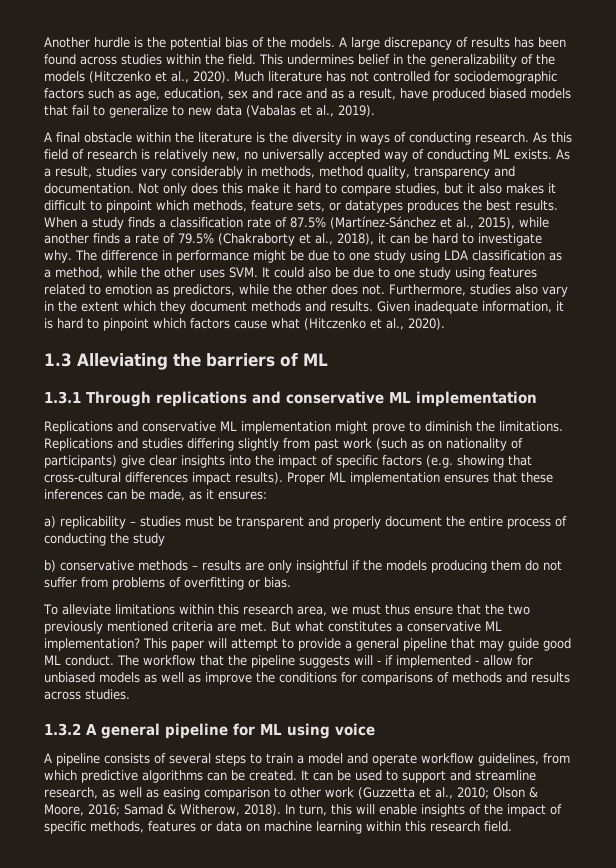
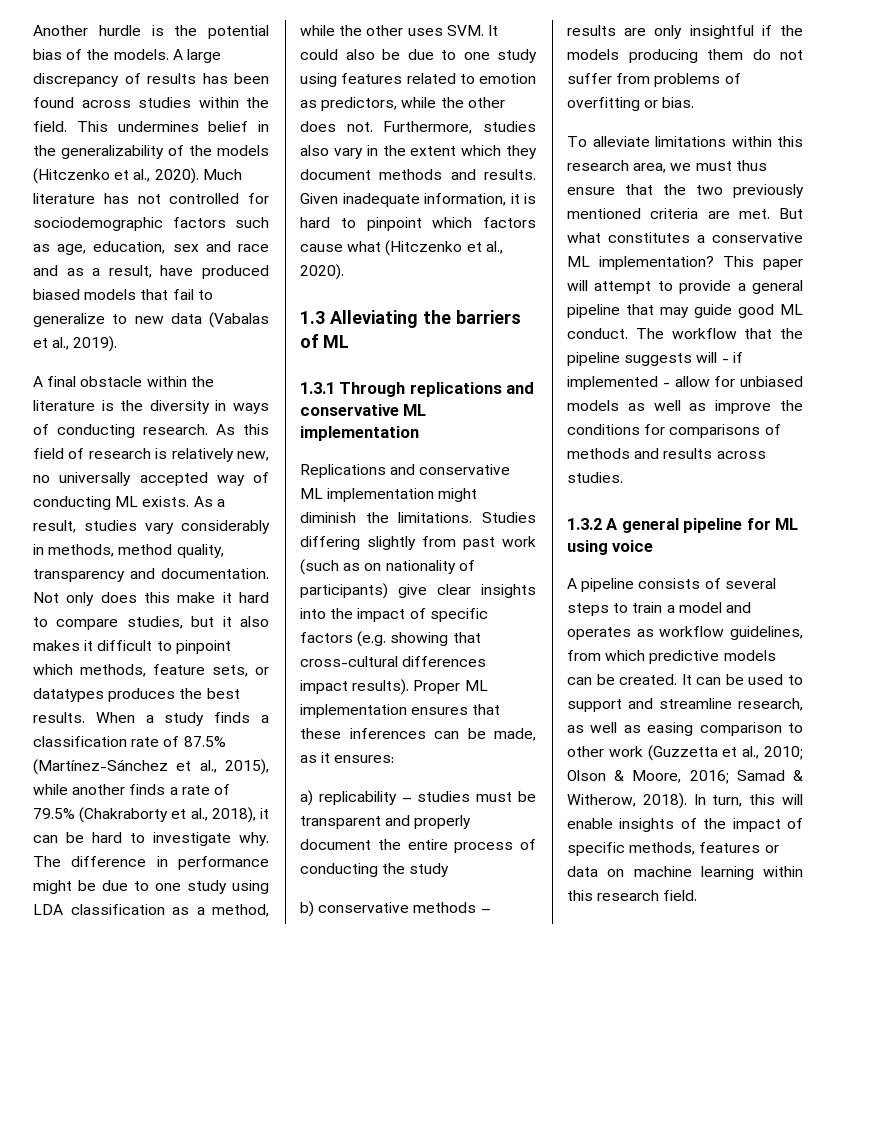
- Replications and conservative ML implementation might prove to diminish the limitations.
+ Replications and conservative ML implementation might diminish the limitations.
- Replications and studies differing slightly from past work (such as on nationality of participants) give clear insights into the impact of specific factors (e.g. showing that cross-cultural differences impact results).
+ Studies differing slightly from past work (such as on nationality of participants) give clear insights into the impact of specific factors (e.g. showing that cross-cultural differences impact results).
- A pipeline consists of several steps to train a model and operate workflow guidelines, from which predictive algorithms can be created.
+ A pipeline consists of several steps to train a model and operates as workflow guidelines, from which predictive models can be created.

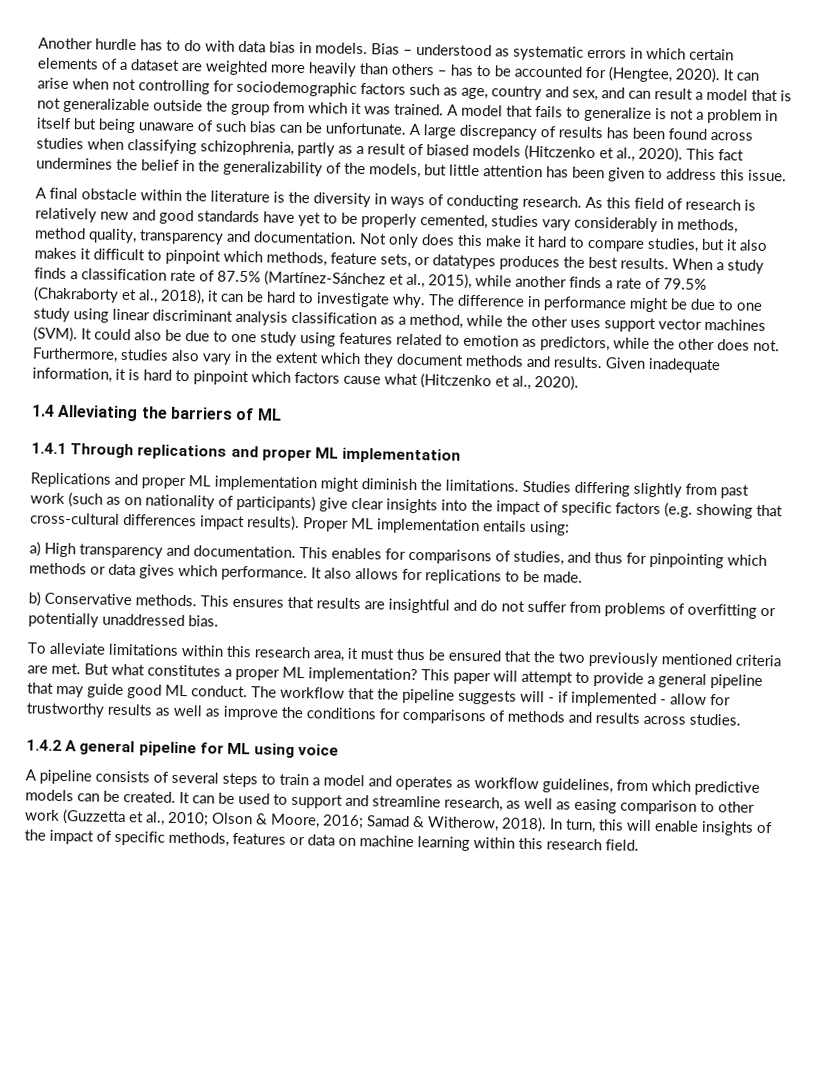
- Another hurdle is the potential bias of the models.
+ Another hurdle has to do with data bias in models. Bias – understood as systematic errors in which certain elements of a dataset are weighted more heavily than others – has to be accounted for (Hengtee, 2020). It can arise when not controlling for sociodemographic factors such as age, country and sex, and can result a model that is not generalizable outside the group from which it was trained. A model that fails to generalize is not a problem in itself but being unaware of such bias can be unfortunate.
- A large discrepancy of results has been found across studies within the field. This undermines belief in the generalizability of the models (Hitczenko et al., 2020). Much literature has not controlled for sociodemographic factors such as age, education, sex and race and as a result, have produced biased models that fail to generalize to new data (Vabalas et al., 2019).
+ A large discrepancy of results has been found across studies when classifying schizophrenia, partly as a result of biased models (Hitczenko et al., 2020). This fact undermines the belief in the generalizability of the models, but little attention has been given to address this issue.
- As this field of research is relatively new, no universally accepted way of conducting ML exists. As a result, studies vary considerably in methods, method quality, transparency and documentation.
+ As this field of research is relatively new and good standards have yet to be properly cemented, studies vary considerably in methods, method quality, transparency and documentation.
- The difference in performance might be due to one study using LDA classification as a method, while the other uses SVM. It could also be due to one study using features related to emotion as predictors, while the other does not.
+ The difference in performance might be due to one study using linear discriminant analysis classification as a method, while the other uses support vector machines (SVM). It could also be due to one study using features related to emotion as predictors, while the other does not.
- 1.3 Alleviating the barriers of ML
+ 1.4 Alleviating the barriers of ML
- 1.3.1 Through replications and conservative ML implementation
+ 1.4.1 Through replications and proper ML implementation
- Replications and conservative ML implementation might diminish the limitations.
+ Replications and proper ML implementation might diminish the limitations.
- Proper ML implementation ensures that these inferences can be made, as it ensures:
- a) replicability – studies must be transparent and properly document the entire process of conducting the study
- b) conservative methods – results are only insightful if the models producing them do not suffer from problems of overfitting or bias.
+ Proper ML implementation entails using:
+ a) High transparency and documentation. This enables for comparisons of studies, and thus for pinpointing which methods or data gives which performance. It also allows for replications to be made.
+ b) Conservative methods. This ensures that results are insightful and do not suffer from problems of overfitting or potentially unaddressed bias.
- To alleviate limitations within this research area, we must thus ensure that the two previously mentioned criteria are met.
+ To alleviate limitations within this research area, it must thus be ensured that the two previously mentioned criteria are met.
- But what constitutes a conservative ML implementation?
+ But what constitutes a proper ML implementation?
- The workflow that the pipeline suggests will - if implemented - allow for unbiased models as well as improve the conditions for comparisons of methods and results across studies.
+ The workflow that the pipeline suggests will - if implemented - allow for trustworthy results as well as improve the conditions for comparisons of methods and results across studies.
- 1.3.2 A general pipeline for ML using voice
+ 1.4.2 A general pipeline for ML using voice

